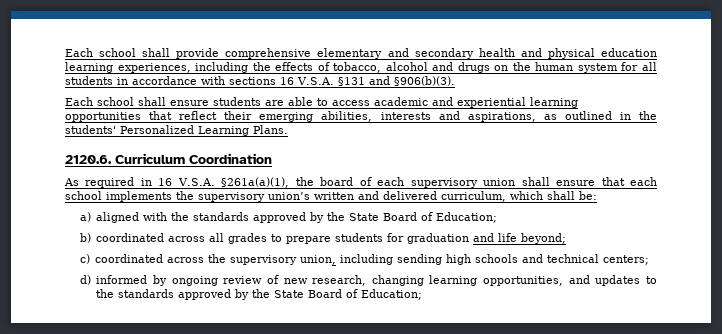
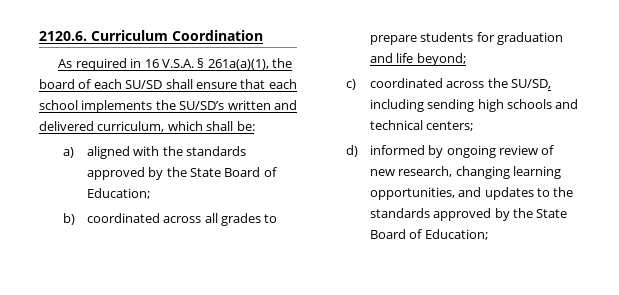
- Each school shall provide comprehensive elementary and secondary health and physical education learning experiences, including the effects of tobacco, alcohol and drugs on the human system for all students in accordance with sections 16 V.S.A. §131 and §906(b)(3).
- Each school shall ensure students are able to access academic and experiential learning opportunities that reflect their emerging abilities, interests and aspirations, as outlined in the students' Personalized Learning Plans.
- As required in 16 V.S.A. §261a(a)(1), the board of each supervisory union shall ensure that each school implements the supervisory union’s written and delivered curriculum, which shall be:
+ As required in 16 V.S.A. § 261a(a)(1), the board of each SU/SD shall ensure that each school implements the SU/SD’s written and delivered curriculum, which shall be:
- c) coordinated across the supervisory union, including sending high schools and technical centers;
+ c) coordinated across the SU/SD, including sending high schools and technical centers;

